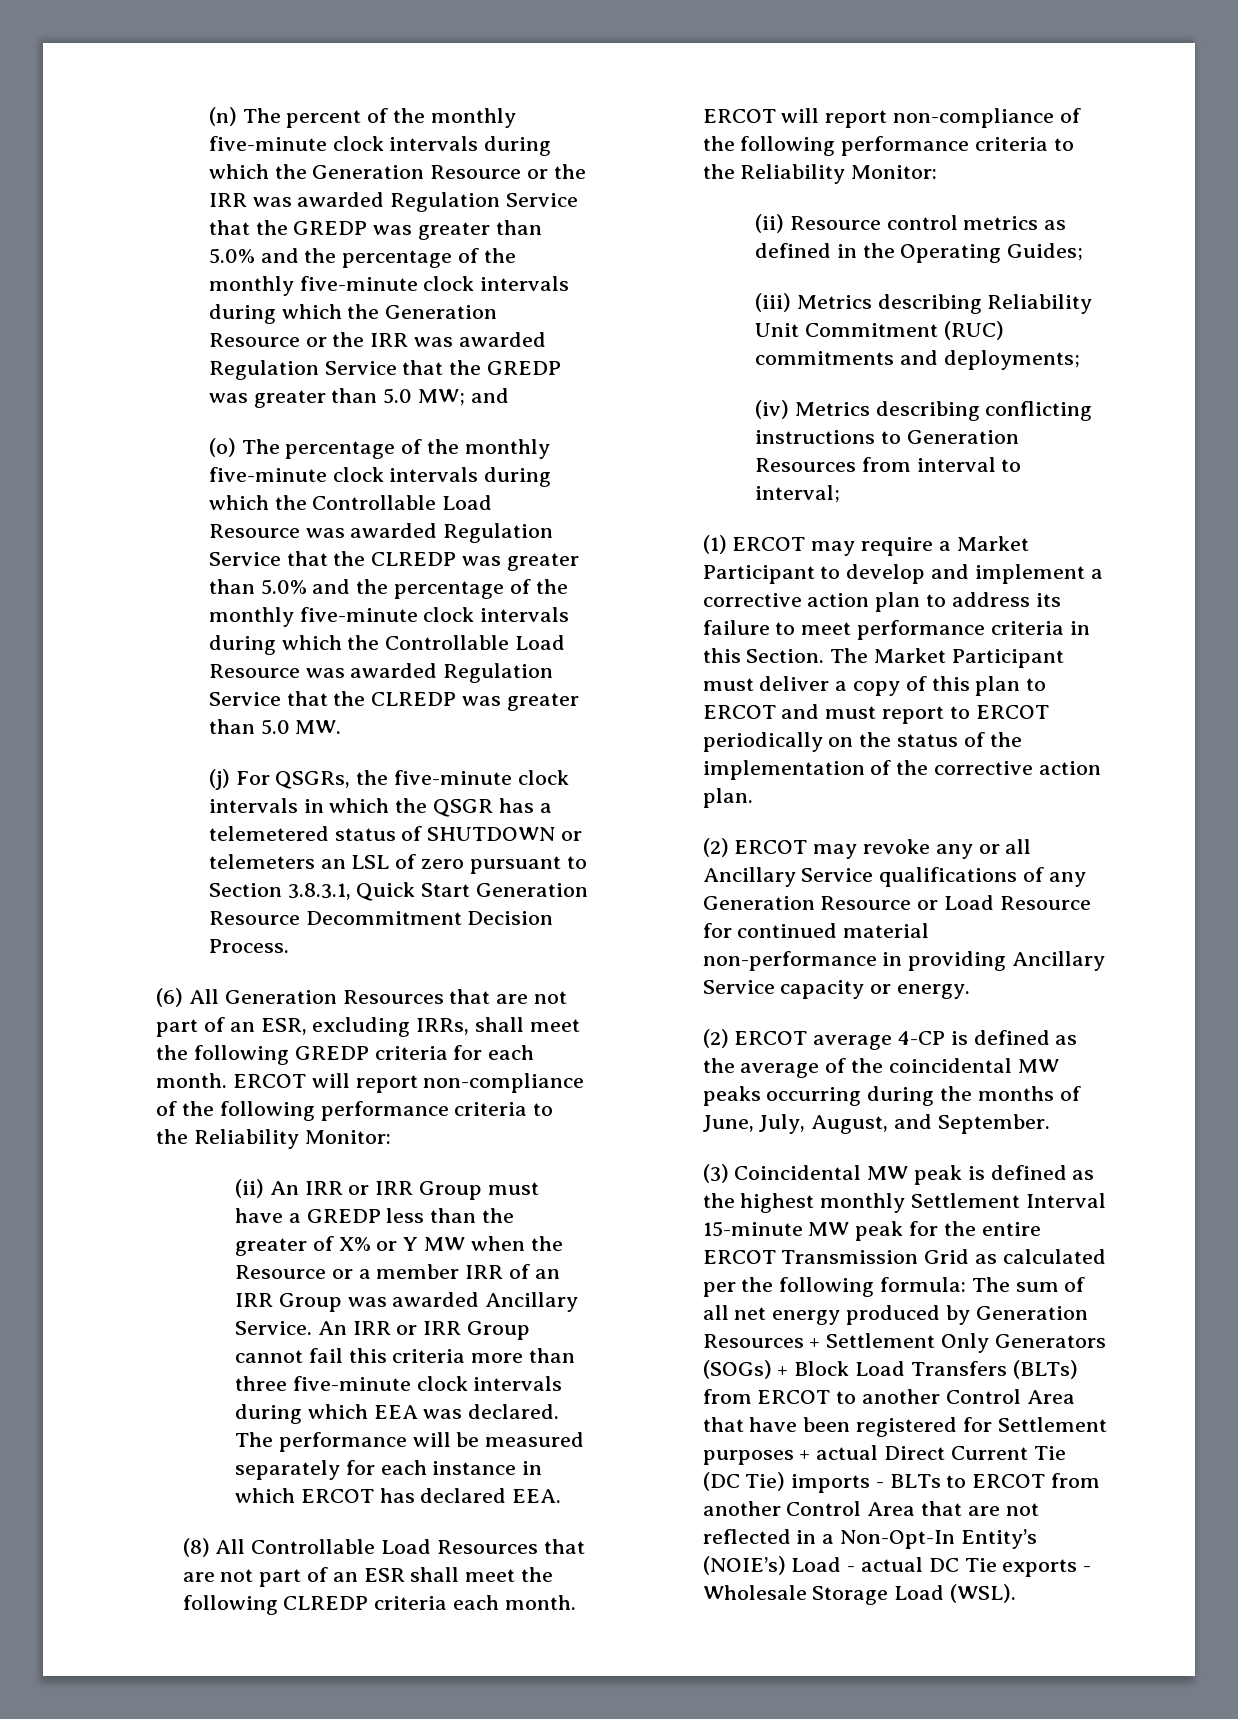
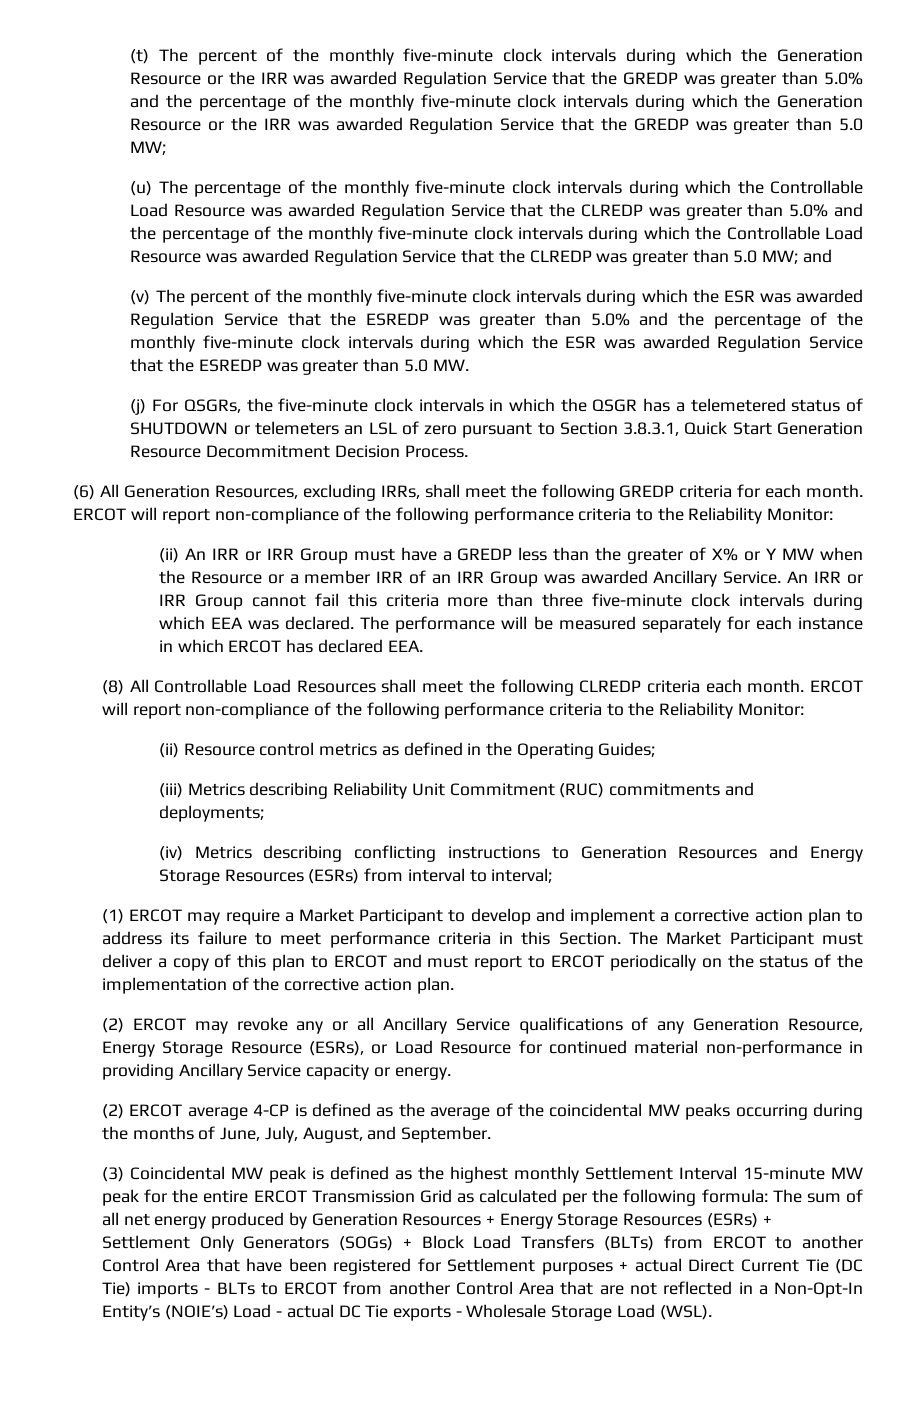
- (n) The percent of the monthly five-minute clock intervals during which the Generation Resource or the IRR was awarded Regulation Service that the GREDP was greater than 5.0% and the percentage of the monthly five-minute clock intervals during which the Generation Resource or the IRR was awarded Regulation Service that the GREDP was greater than 5.0 MW; and
- (o) The percentage of the monthly five-minute clock intervals during which the Controllable Load Resource was awarded Regulation Service that the CLREDP was greater than 5.0% and the percentage of the monthly five-minute clock intervals during which the Controllable Load Resource was awarded Regulation Service that the CLREDP was greater than 5.0 MW.
+ (t) The percent of the monthly five-minute clock intervals during which the Generation Resource or the IRR was awarded Regulation Service that the GREDP was greater than 5.0% and the percentage of the monthly five-minute clock intervals during which the Generation Resource or the IRR was awarded Regulation Service that the GREDP was greater than 5.0 MW;
+ (u) The percentage of the monthly five-minute clock intervals during which the Controllable Load Resource was awarded Regulation Service that the CLREDP was greater than 5.0% and the percentage of the monthly five-minute clock intervals during which the Controllable Load Resource was awarded Regulation Service that the CLREDP was greater than 5.0 MW; and
+ (v) The percent of the monthly five-minute clock intervals during which the ESR was awarded Regulation Service that the ESREDP was greater than 5.0% and the percentage of the monthly five-minute clock intervals during which the ESR was awarded Regulation Service that the ESREDP was greater than 5.0 MW.
- (6) All Generation Resources that are not part of an ESR, excluding IRRs, shall meet the following GREDP criteria for each month.
+ (6) All Generation Resources, excluding IRRs, shall meet the following GREDP criteria for each month.
- (8) All Controllable Load Resources that are not part of an ESR shall meet the following CLREDP criteria each month.
+ (8) All Controllable Load Resources shall meet the following CLREDP criteria each month.
- (iv) Metrics describing conflicting instructions to Generation Resources from interval to interval;
+ (iv) Metrics describing conflicting instructions to Generation Resources and Energy Storage Resources (ESRs) from interval to interval;
- (2) ERCOT may revoke any or all Ancillary Service qualifications of any Generation Resource or Load Resource for continued material non-performance in providing Ancillary Service capacity or energy.
+ (2) ERCOT may revoke any or all Ancillary Service qualifications of any Generation Resource, Energy Storage Resource (ESRs), or Load Resource for continued material non-performance in providing Ancillary Service capacity or energy.
- The sum of all net energy produced by Generation Resources + Settlement Only Generators (SOGs) + Block Load Transfers (BLTs) from ERCOT to another Control Area that have been registered for Settlement purposes + actual Direct Current Tie (DC Tie) imports - BLTs to ERCOT from another Control Area that are not reflected in a Non-Opt-In Entity’s (NOIE’s) Load - actual DC Tie exports - Wholesale Storage Load (WSL).
+ The sum of all net energy produced by Generation Resources + Energy Storage Resources (ESRs) + Settlement Only Generators (SOGs) + Block Load Transfers (BLTs) from ERCOT to another Control Area that have been registered for Settlement purposes + actual Direct Current Tie (DC Tie) imports - BLTs to ERCOT from another Control Area that are not reflected in a Non-Opt-In Entity’s (NOIE’s) Load - actual DC Tie exports - Wholesale Storage Load (WSL).

